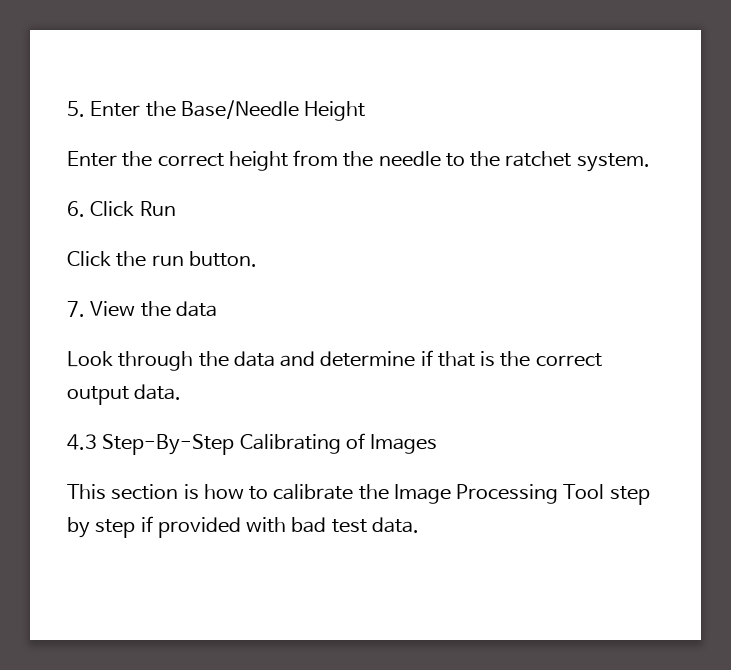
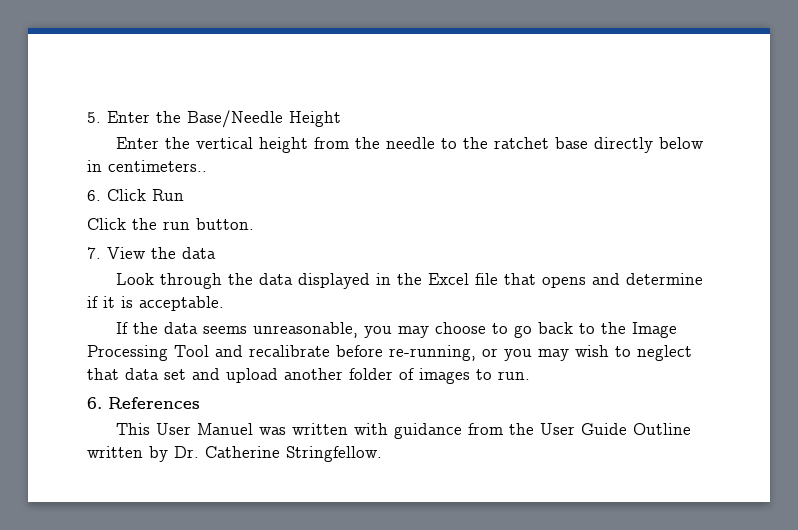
- Enter the correct height from the needle to the ratchet system.
+ Enter the vertical height from the needle to the ratchet base directly below in centimeters..
- Look through the data and determine if that is the correct output data.
- 4.3 Step-By-Step Calibrating of Images
- This section is how to calibrate the Image Processing Tool step by step if provided with bad test data.
+ Look through the data displayed in the Excel file that opens and determine if it is acceptable.
+ If the data seems unreasonable, you may choose to go back to the Image Processing Tool and recalibrate before re-running, or you may wish to neglect that data set and upload another folder of images to run.
+ 6. References
+ This User Manuel was written with guidance from the User Guide Outline written by Dr. Catherine Stringfellow.

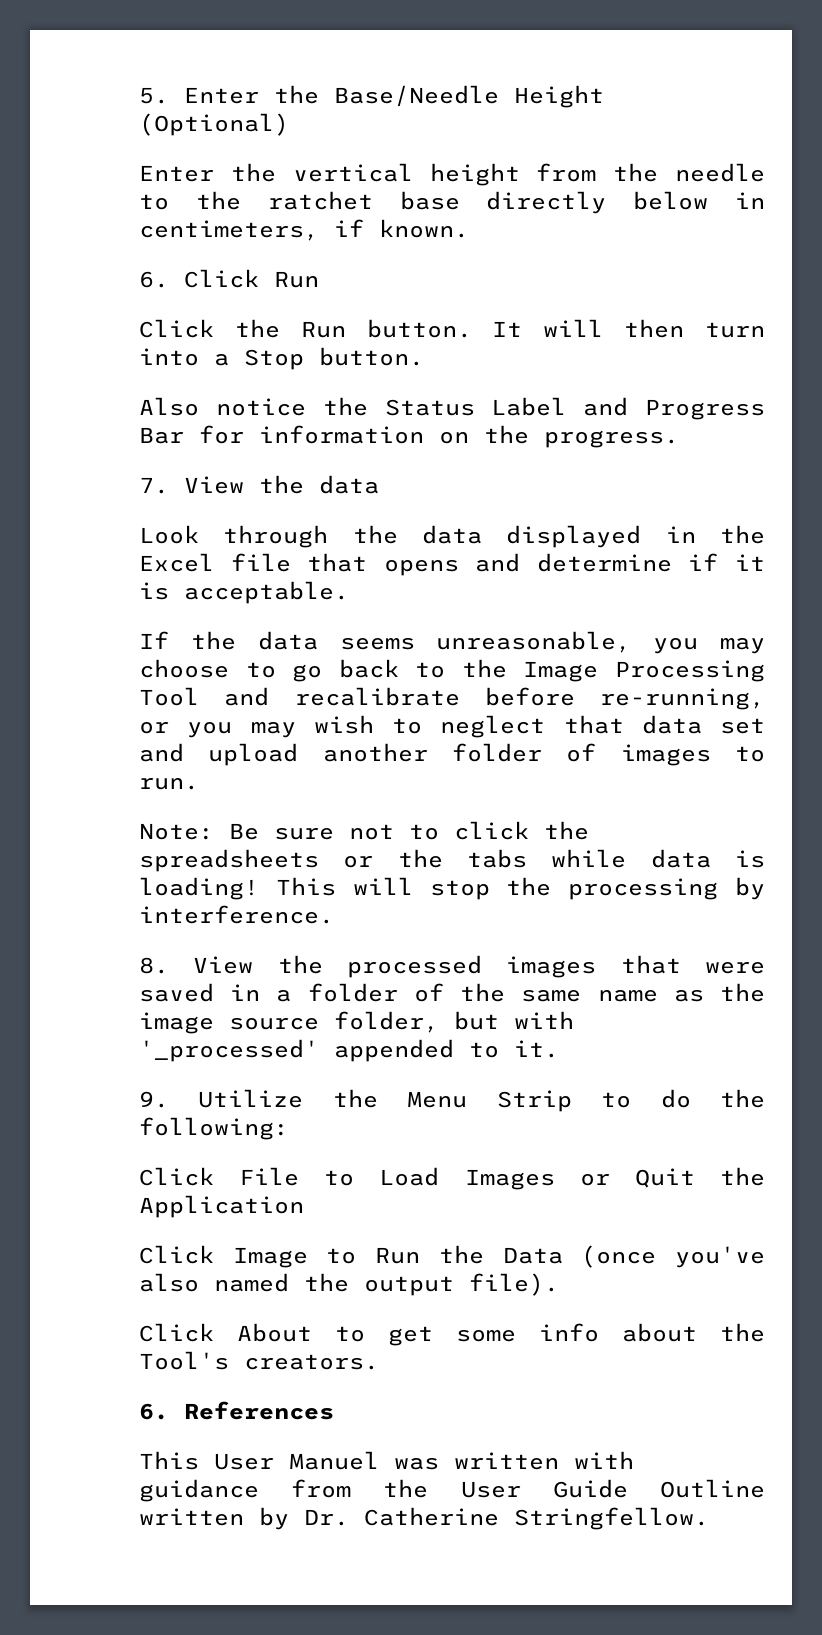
- 5. Enter the Base/Needle Height
+ 5. Enter the Base/Needle Height (Optional)
- Enter the vertical height from the needle to the ratchet base directly below in centimeters..
+ Enter the vertical height from the needle to the ratchet base directly below in centimeters, if known.
- Click the run button.
+ Click the Run button. It will then turn into a Stop button.
+ Also notice the Status Label and Progress Bar for information on the progress.
+ Note: Be sure not to click the spreadsheets or the tabs while data is loading! This will stop the processing by interference.
+ 8. View the processed images that were saved in a folder of the same name as the image source folder, but with '_processed' appended to it.
+ 9. Utilize the Menu Strip to do the following:
+ Click File to Load Images or Quit the Application
+ Click Image to Run the Data (once you've also named the output file).
+ Click About to get some info about the Tool's creators.

